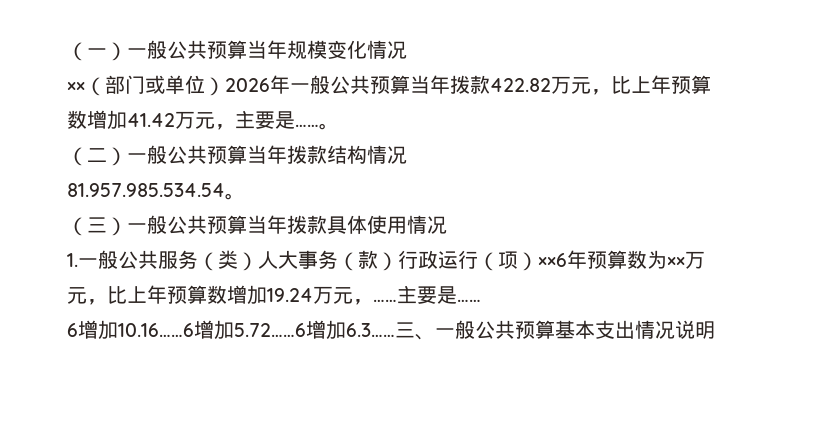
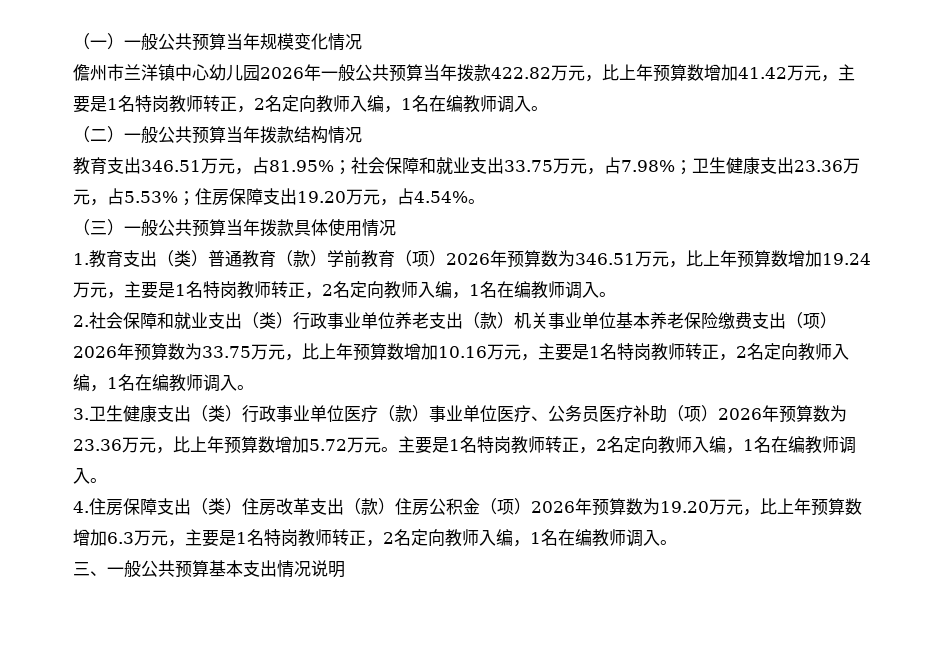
- ××（部门或单位）2026年一般公共预算当年拨款422.82万元，比上年预算数增加41.42万元，主要是……。
+ 儋州市兰洋镇中心幼儿园2026年一般公共预算当年拨款422.82万元，比上年预算数增加41.42万元，主要是1名特岗教师转正，2名定向教师入编，1名在编教师调入。
- 81.957.985.534.54。
+ 教育支出346.51万元，占81.95%；社会保障和就业支出33.75万元，占7.98%；卫生健康支出23.36万元，占5.53%；住房保障支出19.20万元，占4.54%。
- 1.一般公共服务（类）人大事务（款）行政运行（项）××6年预算数为××万元，比上年预算数增加19.24万元，……主要是……
- 6增加10.16……6增加5.72……6增加6.3……三、一般公共预算基本支出情况说明
+ 1.教育支出（类）普通教育（款）学前教育（项）2026年预算数为346.51万元，比上年预算数增加19.24万元，主要是1名特岗教师转正，2名定向教师入编，1名在编教师调入。
+ 2.社会保障和就业支出（类）行政事业单位养老支出（款）机关事业单位基本养老保险缴费支出（项）2026年预算数为33.75万元，比上年预算数增加10.16万元，主要是1名特岗教师转正，2名定向教师入编，1名在编教师调入。
+ 3.卫生健康支出（类）行政事业单位医疗（款）事业单位医疗、公务员医疗补助（项）2026年预算数为23.36万元，比上年预算数增加5.72万元。主要是1名特岗教师转正，2名定向教师入编，1名在编教师调入。
+ 4.住房保障支出（类）住房改革支出（款）住房公积金（项）2026年预算数为19.20万元，比上年预算数增加6.3万元，主要是1名特岗教师转正，2名定向教师入编，1名在编教师调入。
+ 三、一般公共预算基本支出情况说明

